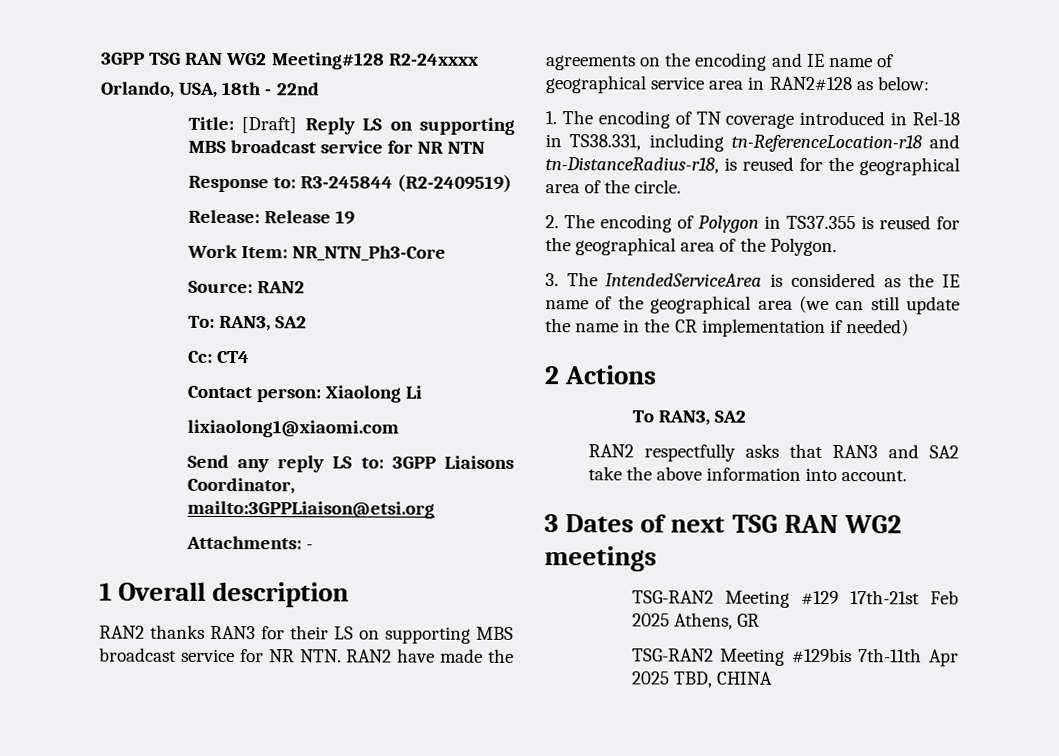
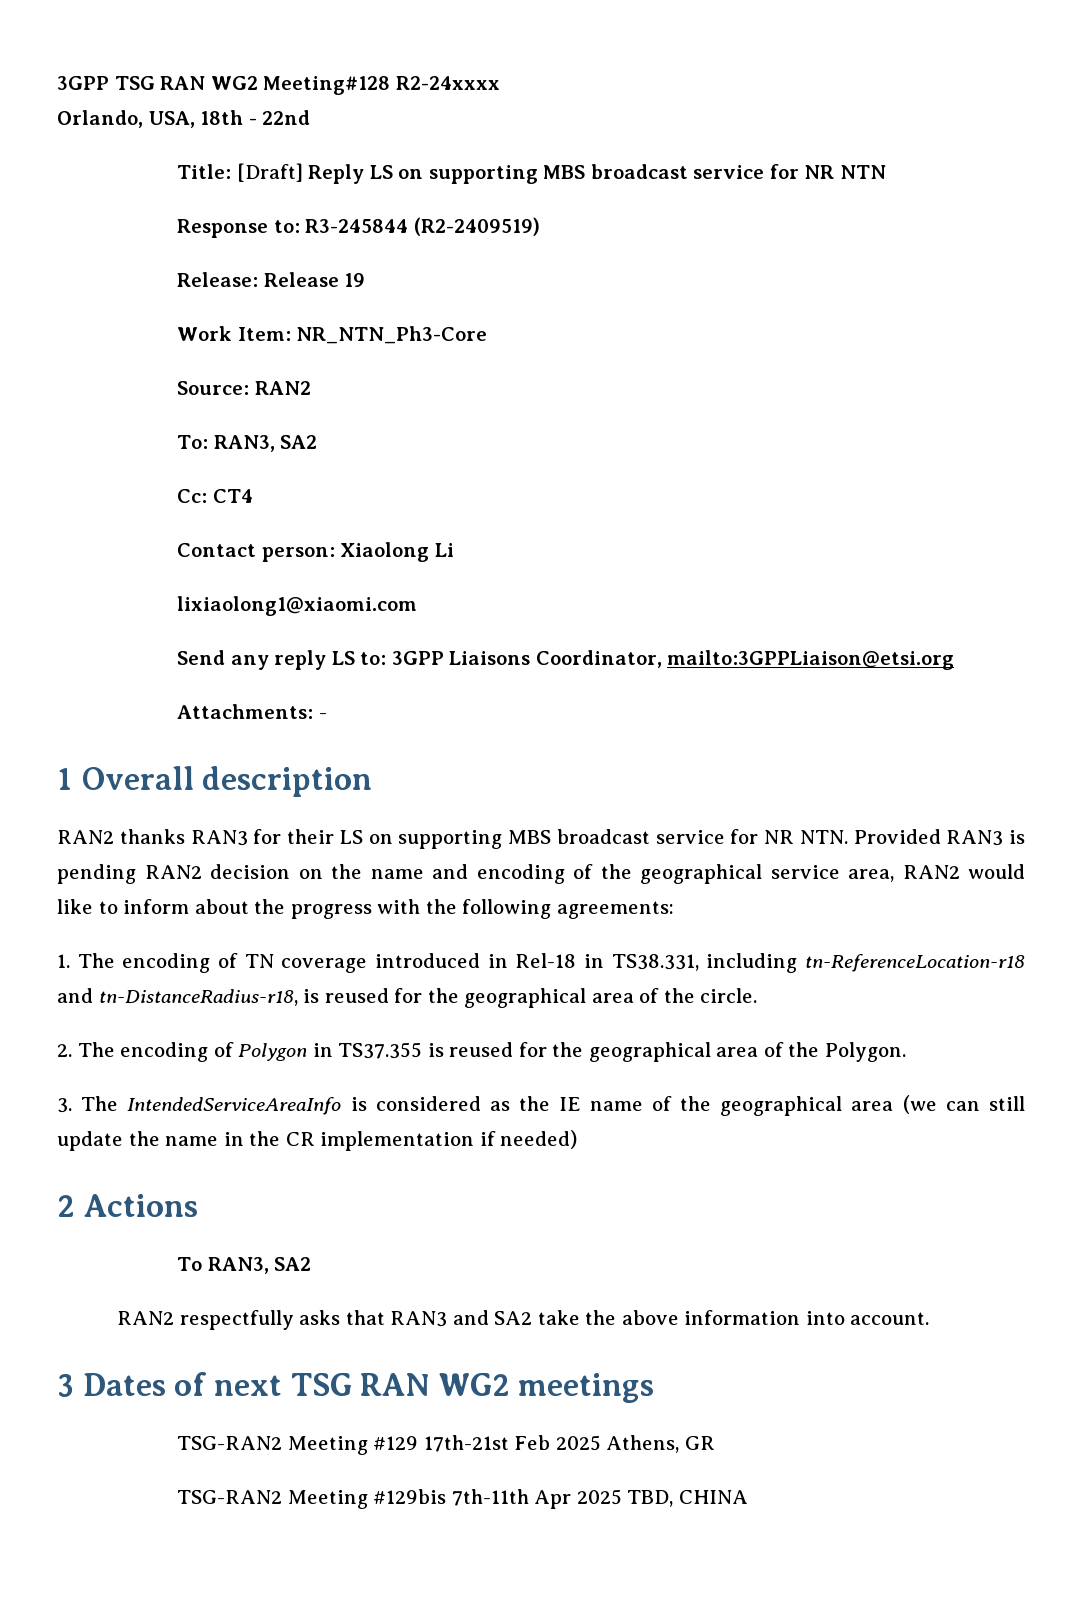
- RAN2 thanks RAN3 for their LS on supporting MBS broadcast service for NR NTN. RAN2 have made the agreements on the encoding and IE name of geographical service area in RAN2#128 as below:
+ RAN2 thanks RAN3 for their LS on supporting MBS broadcast service for NR NTN. Provided RAN3 is pending RAN2 decision on the name and encoding of the geographical service area, RAN2 would like to inform about the progress with the following agreements:
- 3. The IntendedServiceArea is considered as the IE name of the geographical area (we can still update the name in the CR implementation if needed)
+ 3. The IntendedServiceAreaInfo is considered as the IE name of the geographical area (we can still update the name in the CR implementation if needed)

